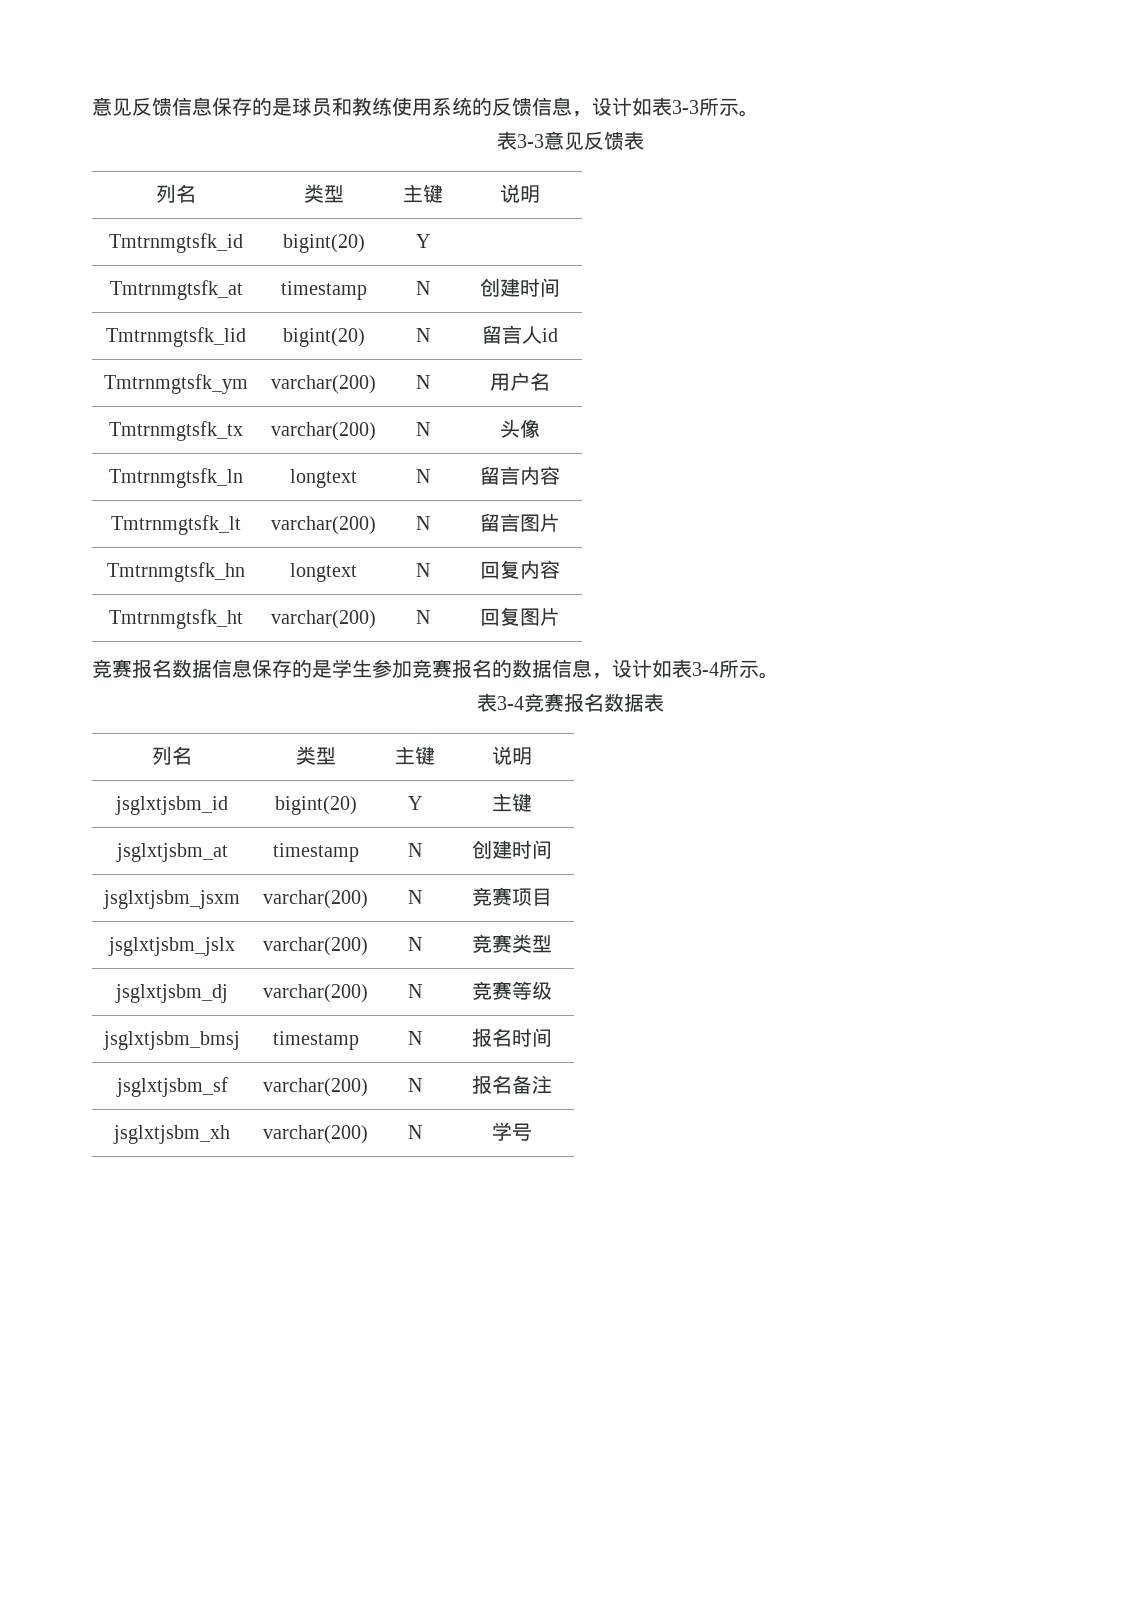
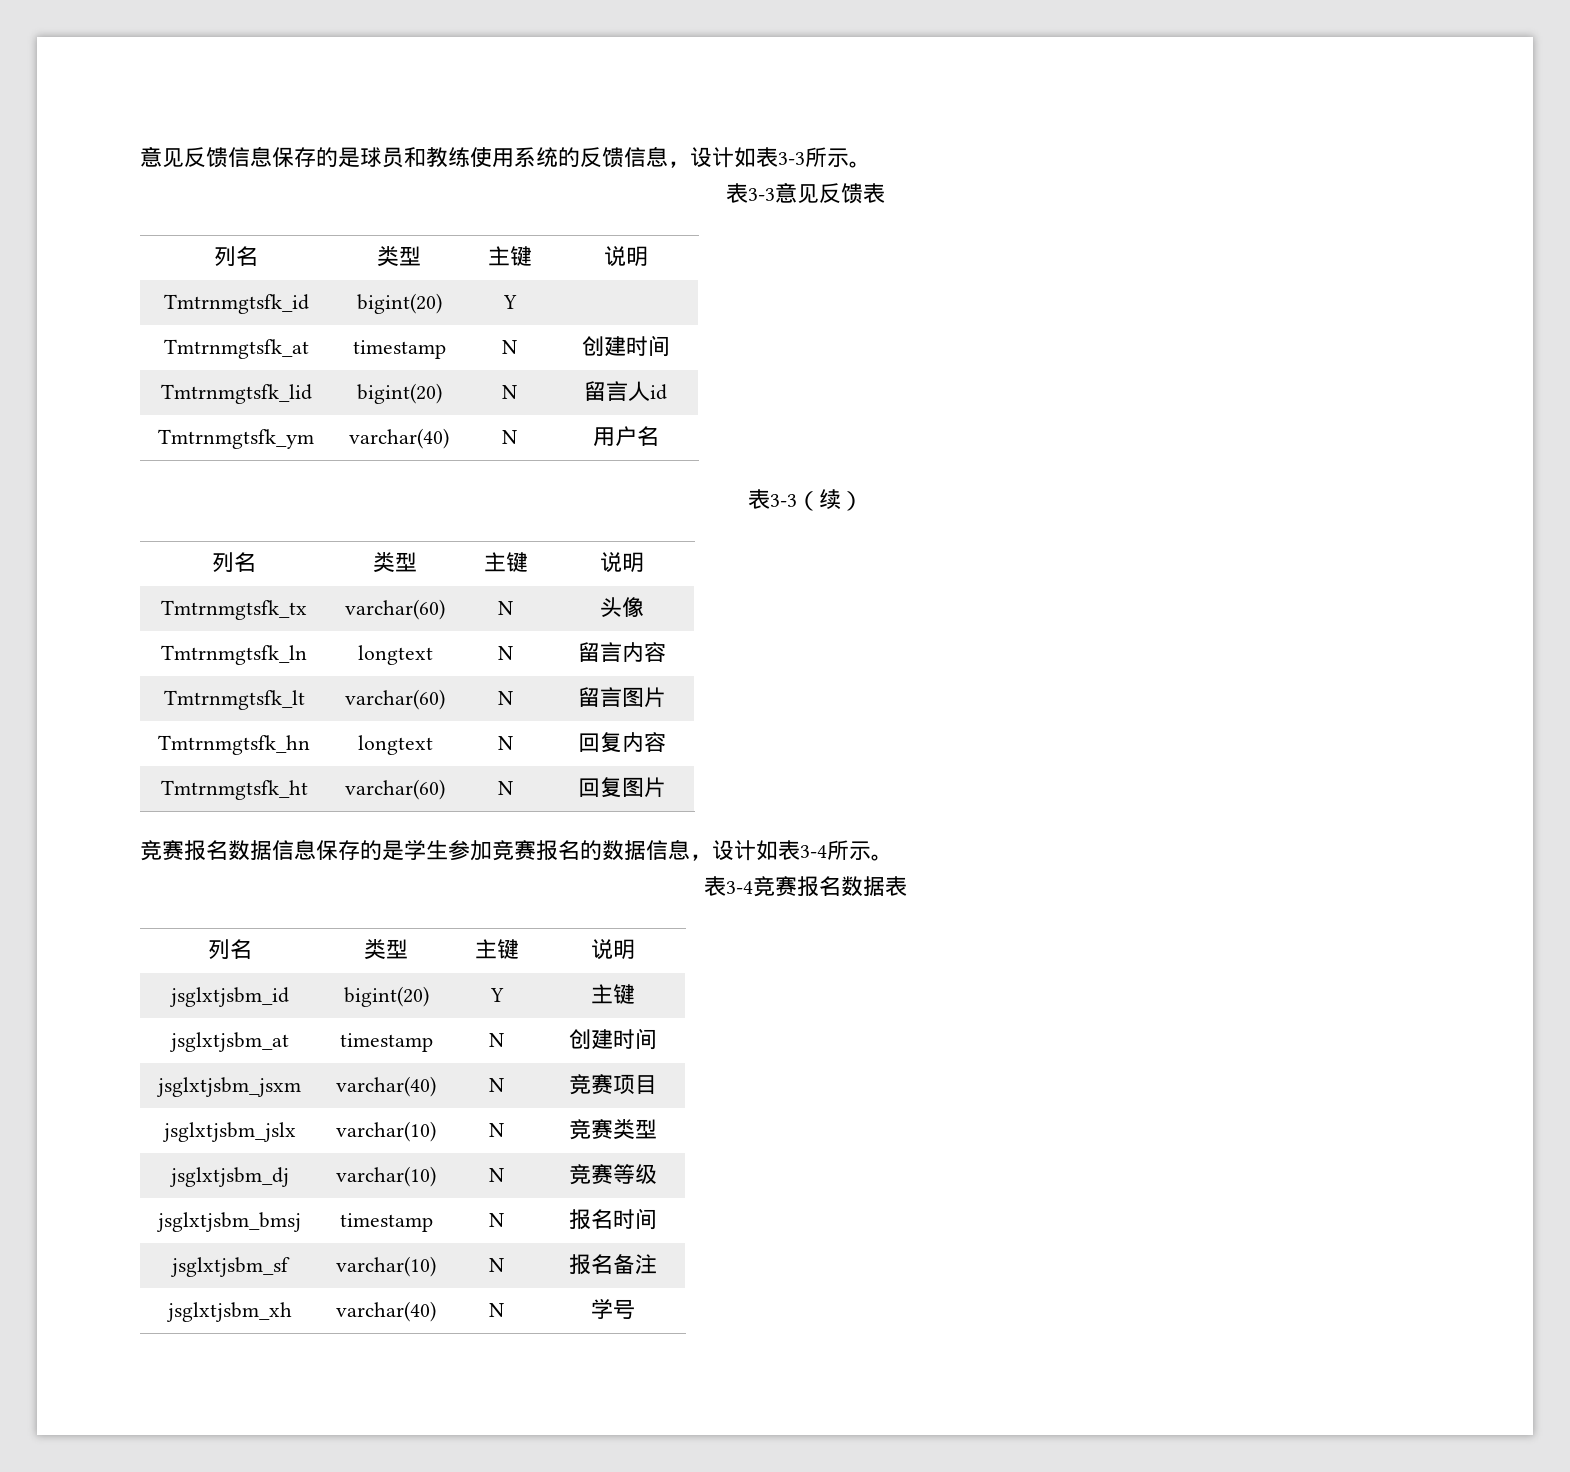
- Tmtrnmgtsfk_ym | varchar(200) | N | 用户名
+ Tmtrnmgtsfk_ym | varchar(40) | N | 用户名
+ 表3-3（续）
+ 列名 | 类型 | 主键 | 说明
- Tmtrnmgtsfk_tx | varchar(200) | N | 头像
+ Tmtrnmgtsfk_tx | varchar(60) | N | 头像
- Tmtrnmgtsfk_lt | varchar(200) | N | 留言图片
+ Tmtrnmgtsfk_lt | varchar(60) | N | 留言图片
- Tmtrnmgtsfk_ht | varchar(200) | N | 回复图片
+ Tmtrnmgtsfk_ht | varchar(60) | N | 回复图片
- jsglxtjsbm_jsxm | varchar(200) | N | 竞赛项目
+ jsglxtjsbm_jsxm | varchar(40) | N | 竞赛项目
- jsglxtjsbm_jslx | varchar(200) | N | 竞赛类型
+ jsglxtjsbm_jslx | varchar(10) | N | 竞赛类型
- jsglxtjsbm_dj | varchar(200) | N | 竞赛等级
+ jsglxtjsbm_dj | varchar(10) | N | 竞赛等级
- jsglxtjsbm_sf | varchar(200) | N | 报名备注
+ jsglxtjsbm_sf | varchar(10) | N | 报名备注
- jsglxtjsbm_xh | varchar(200) | N | 学号
+ jsglxtjsbm_xh | varchar(40) | N | 学号

